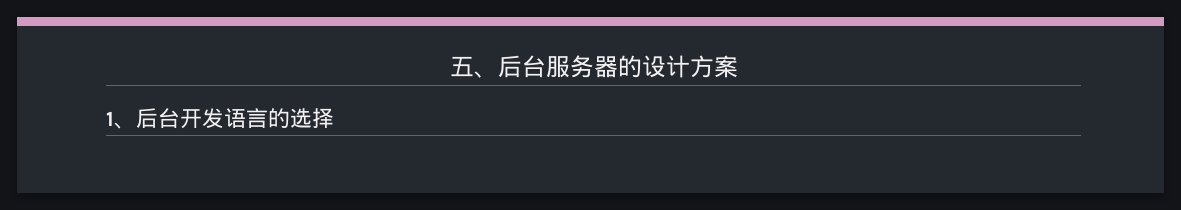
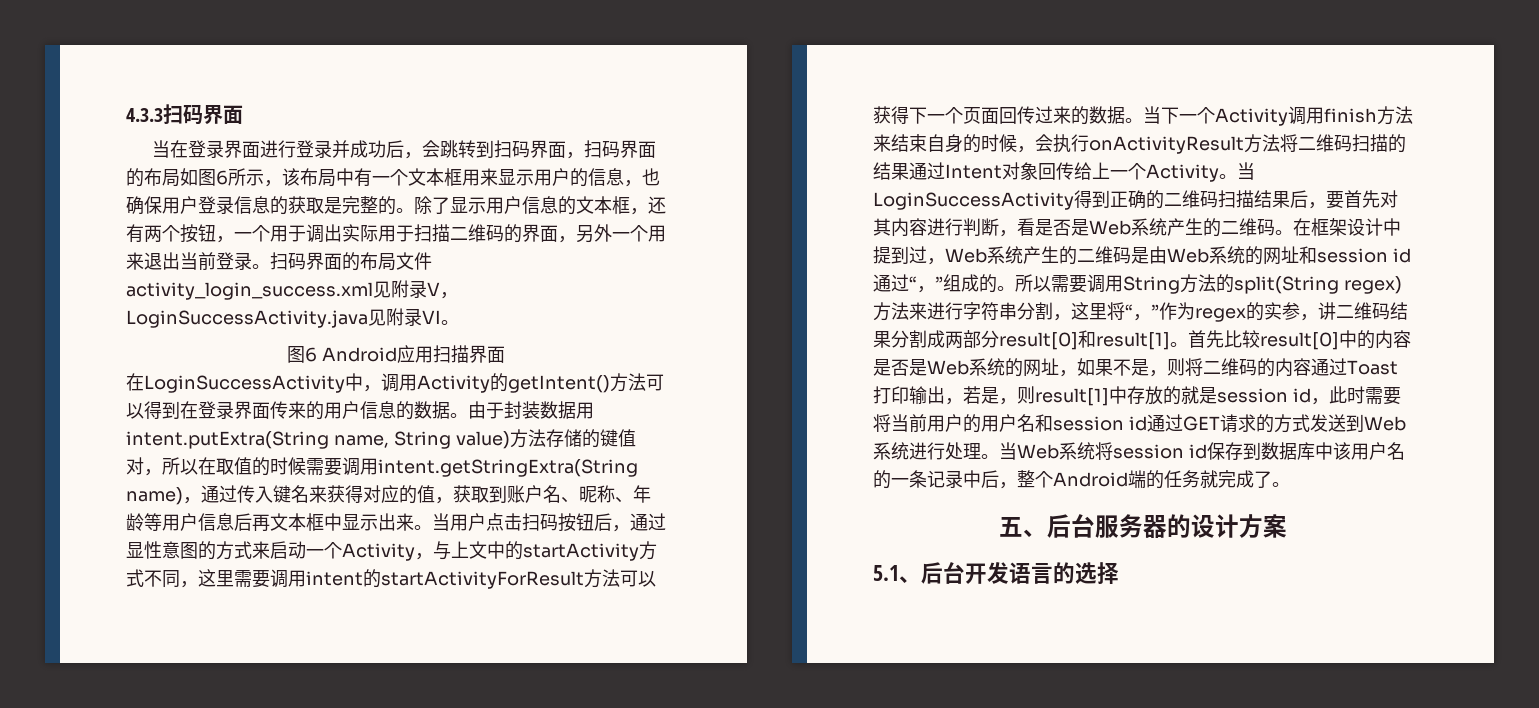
+ 4.3.3扫码界面
+ 当在登录界面进行登录并成功后，会跳转到扫码界面，扫码界面的布局如图6所示，该布局中有一个文本框用来显示用户的信息，也确保用户登录信息的获取是完整的。除了显示用户信息的文本框，还有两个按钮，一个用于调出实际用于扫描二维码的界面，另外一个用来退出当前登录。扫码界面的布局文件activity_login_success.xml见附录V，LoginSuccessActivity.java见附录VI。
+ 图6 Android应用扫描界面
+ 在LoginSuccessActivity中，调用Activity的getIntent()方法可以得到在登录界面传来的用户信息的数据。由于封装数据用intent.putExtra(String name, String value)方法存储的键值对，所以在取值的时候需要调用intent.getStringExtra(String name)，通过传入键名来获得对应的值，获取到账户名、昵称、年龄等用户信息后再文本框中显示出来。当用户点击扫码按钮后，通过显性意图的方式来启动一个Activity，与上文中的startActivity方式不同，这里需要调用intent的startActivityForResult方法可以获得下一个页面回传过来的数据。当下一个Activity调用finish方法来结束自身的时候，会执行onActivityResult方法将二维码扫描的结果通过Intent对象回传给上一个Activity。当LoginSuccessActivity得到正确的二维码扫描结果后，要首先对其内容进行判断，看是否是Web系统产生的二维码。在框架设计中提到过，Web系统产生的二维码是由Web系统的网址和session id通过“，”组成的。所以需要调用String方法的split(String regex)方法来进行字符串分割，这里将“，”作为regex的实参，讲二维码结果分割成两部分result[0]和result[1]。首先比较result[0]中的内容是否是Web系统的网址，如果不是，则将二维码的内容通过Toast打印输出，若是，则result[1]中存放的就是session id，此时需要将当前用户的用户名和session id通过GET请求的方式发送到Web系统进行处理。当Web系统将session id保存到数据库中该用户名的一条记录中后，整个Android端的任务就完成了。
- 1、后台开发语言的选择
+ 5.1、后台开发语言的选择

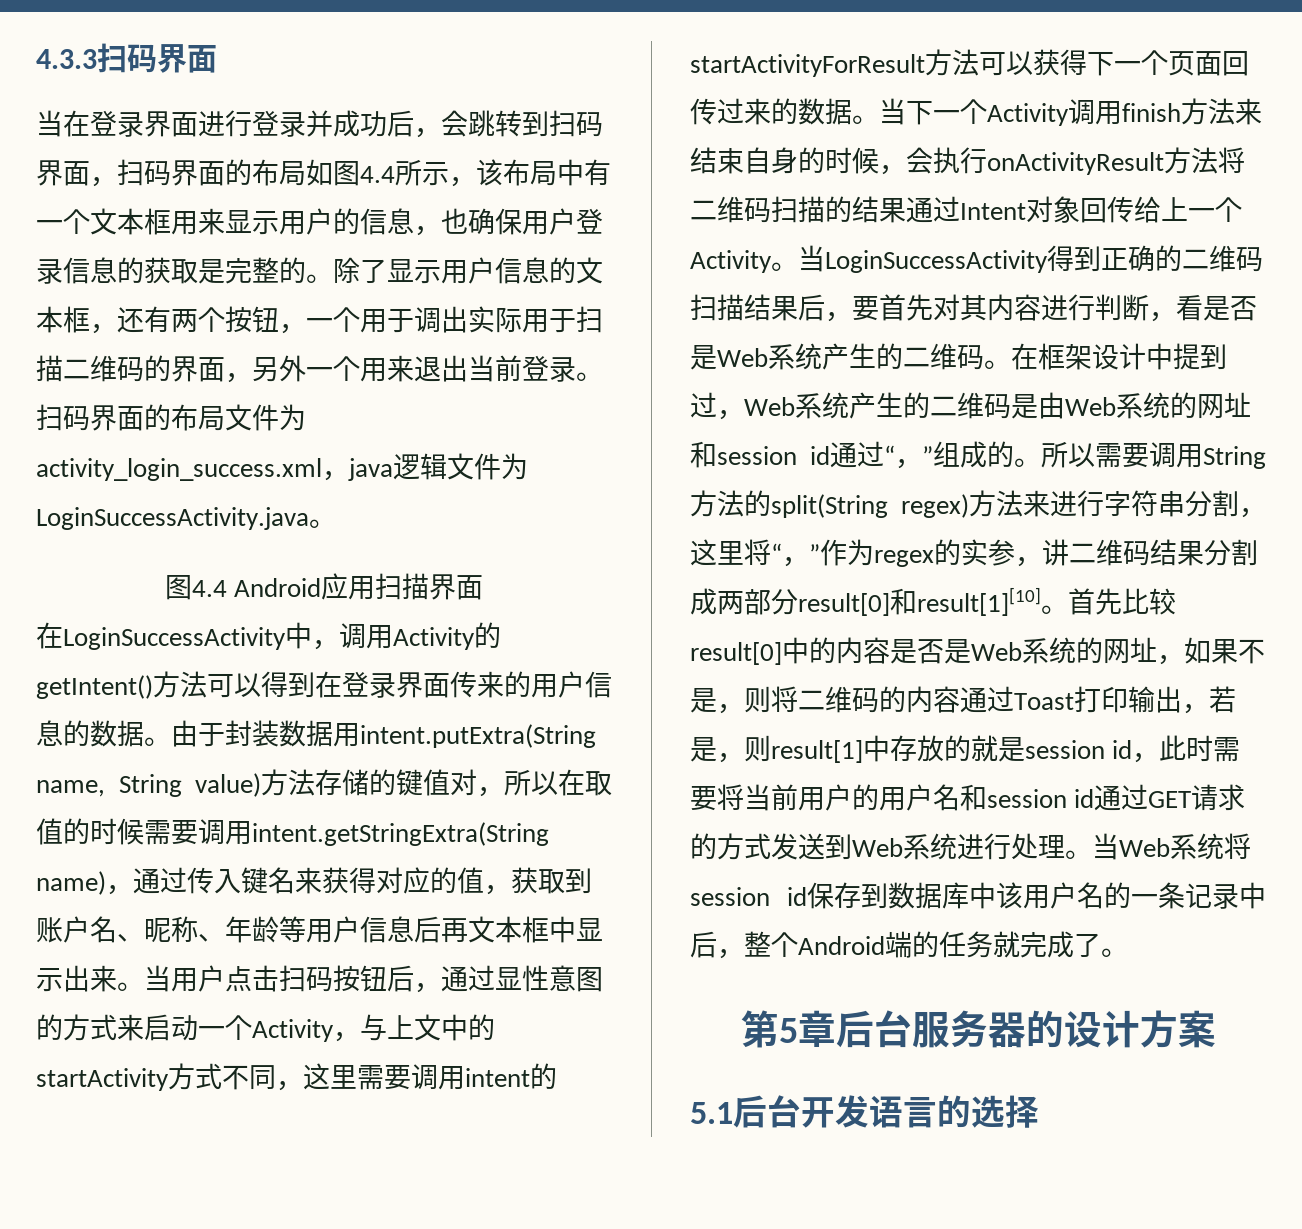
- 当在登录界面进行登录并成功后，会跳转到扫码界面，扫码界面的布局如图6所示，该布局中有一个文本框用来显示用户的信息，也确保用户登录信息的获取是完整的。
+ 当在登录界面进行登录并成功后，会跳转到扫码界面，扫码界面的布局如图4.4所示，该布局中有一个文本框用来显示用户的信息，也确保用户登录信息的获取是完整的。
- 扫码界面的布局文件activity_login_success.xml见附录V，LoginSuccessActivity.java见附录VI。
+ 扫码界面的布局文件为activity_login_success.xml，java逻辑文件为LoginSuccessActivity.java。
- 图6 Android应用扫描界面
+ 图4.4 Android应用扫描界面
- 所以需要调用String方法的split(String regex)方法来进行字符串分割，这里将“，”作为regex的实参，讲二维码结果分割成两部分result[0]和result[1]。
+ 所以需要调用String方法的split(String regex)方法来进行字符串分割，这里将“，”作为regex的实参，讲二维码结果分割成两部分result[0]和result[1][10]。
- 五、后台服务器的设计方案
+ 第5章后台服务器的设计方案
- 5.1、后台开发语言的选择
+ 5.1后台开发语言的选择

